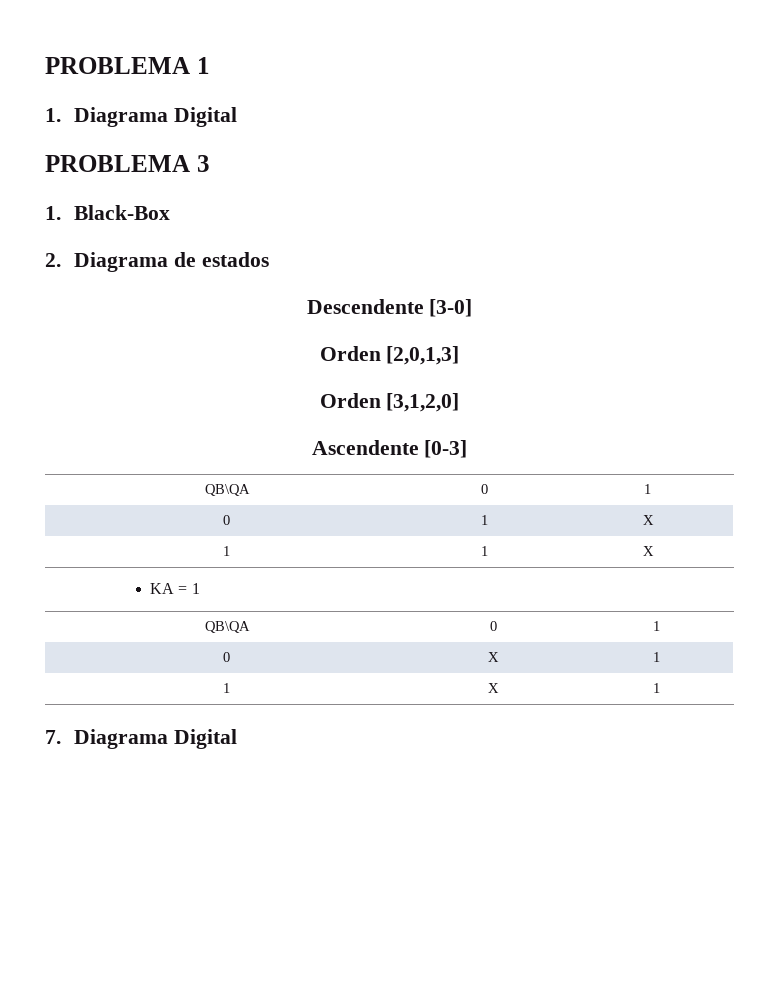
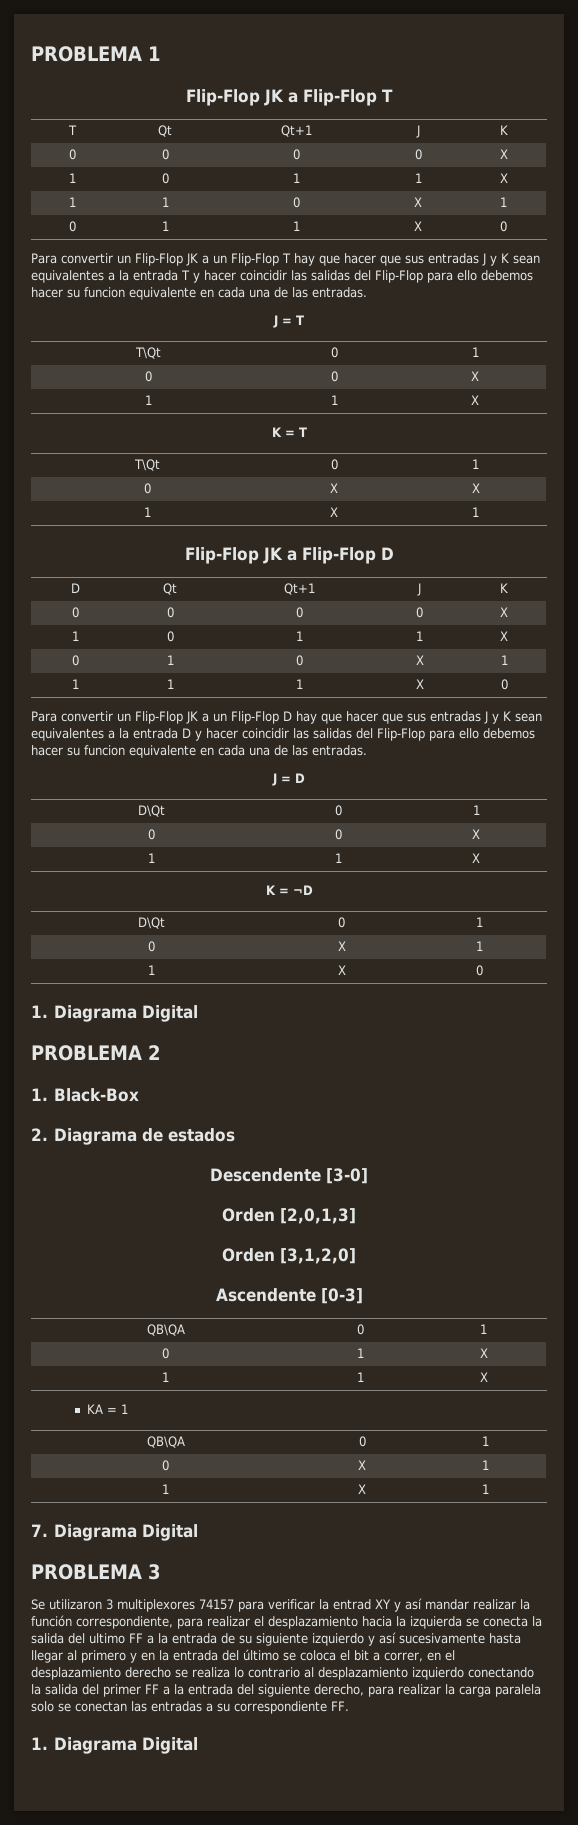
+ Flip-Flop JK a Flip-Flop T
+ T | Qt | Qt+1 | J | K
+ 0 | 0 | 0 | 0 | X
+ 1 | 0 | 1 | 1 | X
+ 1 | 1 | 0 | X | 1
+ 0 | 1 | 1 | X | 0
+ Para convertir un Flip-Flop JK a un Flip-Flop T hay que hacer que sus entradas J y K sean equivalentes a la entrada T y hacer coincidir las salidas del Flip-Flop para ello debemos hacer su funcion equivalente en cada una de las entradas.
+ J = T
+ T\Qt | 0 | 1
+ 0 | 0 | X
+ 1 | 1 | X
+ K = T
+ T\Qt | 0 | 1
+ 0 | X | X
+ 1 | X | 1
+ Flip-Flop JK a Flip-Flop D
+ D | Qt | Qt+1 | J | K
+ 0 | 0 | 0 | 0 | X
+ 1 | 0 | 1 | 1 | X
+ 0 | 1 | 0 | X | 1
+ 1 | 1 | 1 | X | 0
+ Para convertir un Flip-Flop JK a un Flip-Flop D hay que hacer que sus entradas J y K sean equivalentes a la entrada D y hacer coincidir las salidas del Flip-Flop para ello debemos hacer su funcion equivalente en cada una de las entradas.
+ J = D
+ D\Qt | 0 | 1
+ 0 | 0 | X
+ 1 | 1 | X
+ K = ¬D
+ D\Qt | 0 | 1
+ 0 | X | 1
+ 1 | X | 0
- PROBLEMA 3
+ PROBLEMA 2
+ PROBLEMA 3
+ Se utilizaron 3 multiplexores 74157 para verificar la entrad XY y así mandar realizar la función correspondiente, para realizar el desplazamiento hacia la izquierda se conecta la salida del ultimo FF a la entrada de su siguiente izquierdo y así sucesivamente hasta llegar al primero y en la entrada del último se coloca el bit a correr, en el desplazamiento derecho se realiza lo contrario al desplazamiento izquierdo conectando la salida del primer FF a la entrada del siguiente derecho, para realizar la carga paralela solo se conectan las entradas a su correspondiente FF.
+ 1. Diagrama Digital

